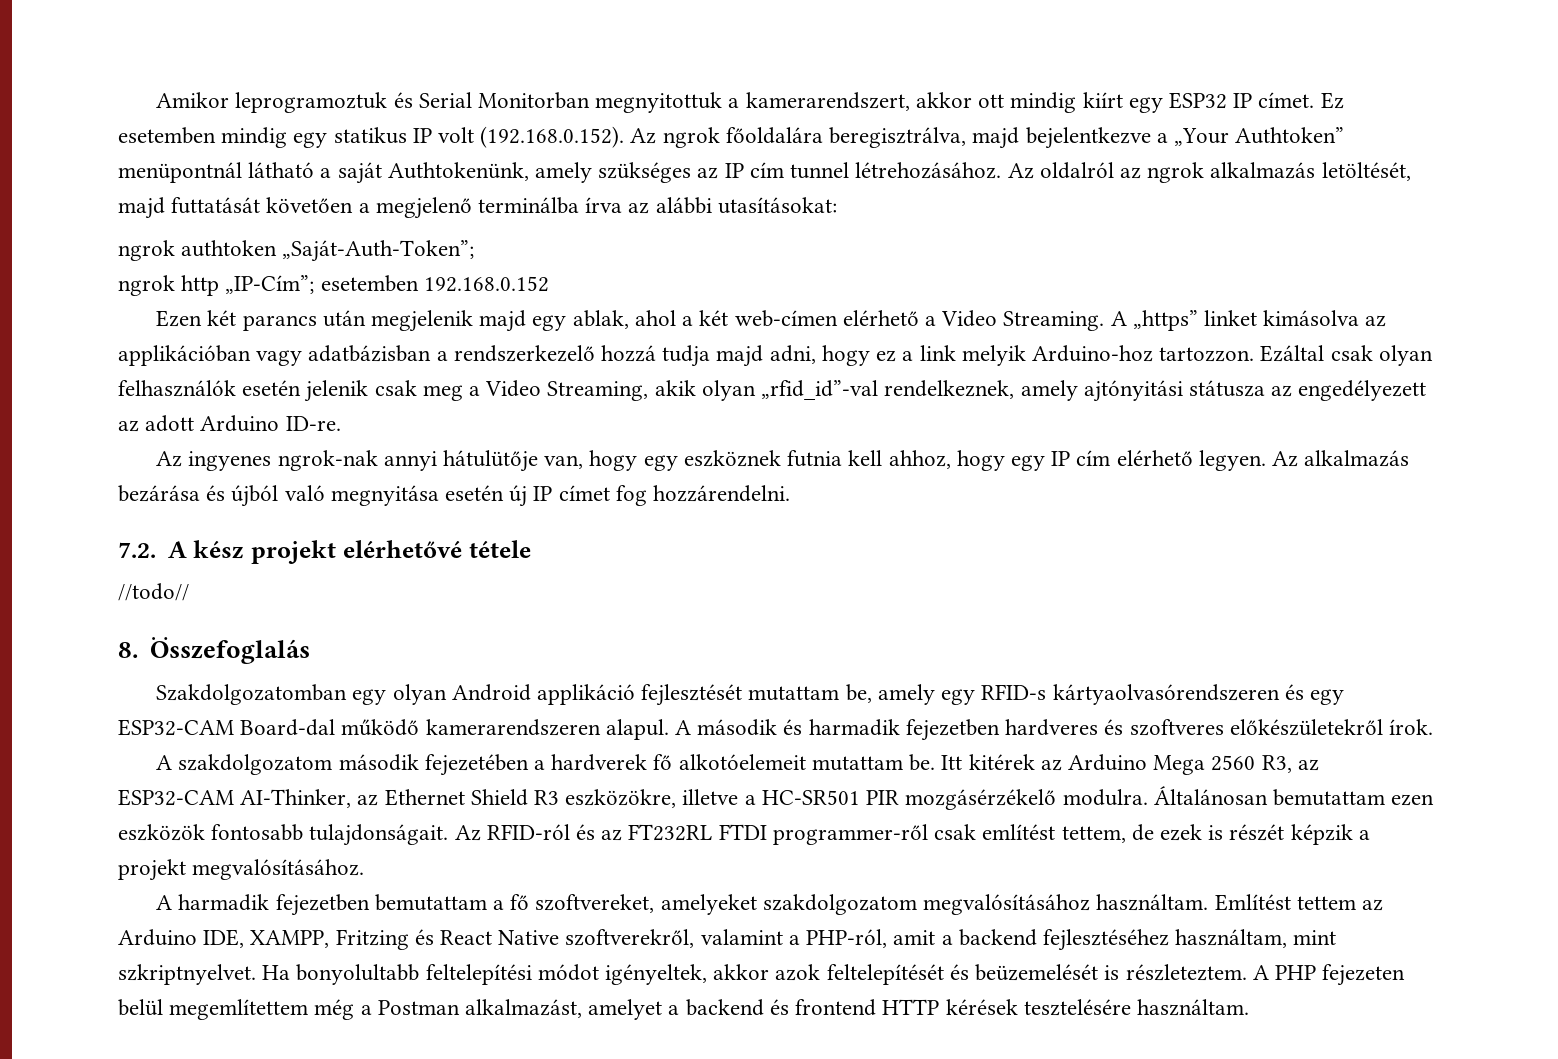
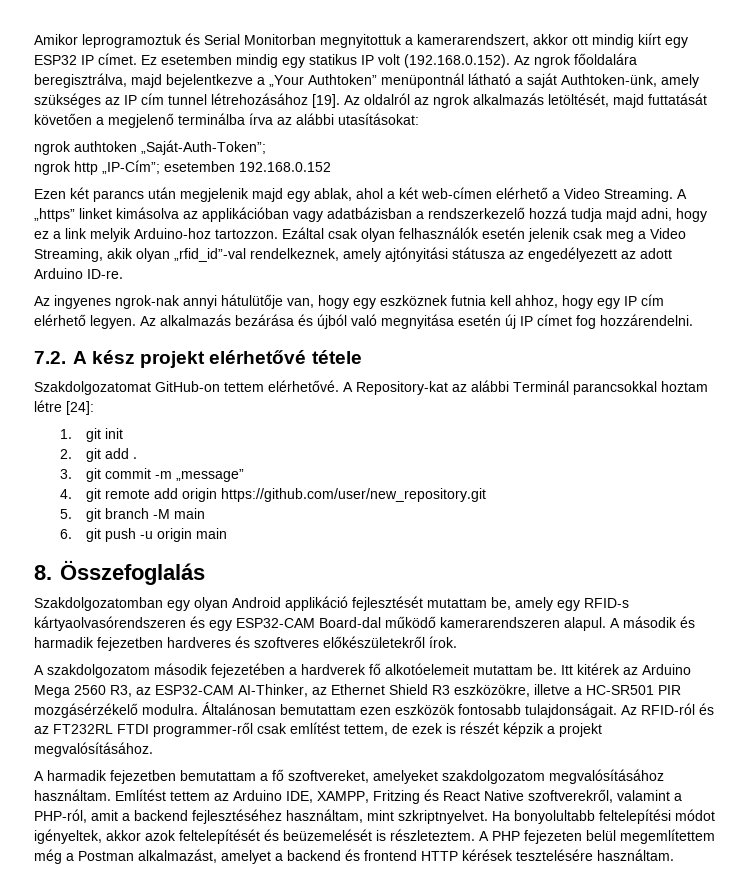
- Ez esetemben mindig egy statikus IP volt (192.168.0.152). Az ngrok főoldalára beregisztrálva, majd bejelentkezve a „Your Authtoken” menüpontnál látható a saját Authtokenünk, amely szükséges az IP cím tunnel létrehozásához.
+ Ez esetemben mindig egy statikus IP volt (192.168.0.152). Az ngrok főoldalára beregisztrálva, majd bejelentkezve a „Your Authtoken” menüpontnál látható a saját Authtoken-ünk, amely szükséges az IP cím tunnel létrehozásához [19].
- //todo//
+ Szakdolgozatomat GitHub-on tettem elérhetővé. A Repository-kat az alábbi Terminál parancsokkal hoztam létre [24]:
+ 1. git init
+ 2. git add .
+ 3. git commit -m „message”
+ 4. git remote add origin https://github.com/user/new_repository.git
+ 5. git branch -M main
+ 6. git push -u origin main

